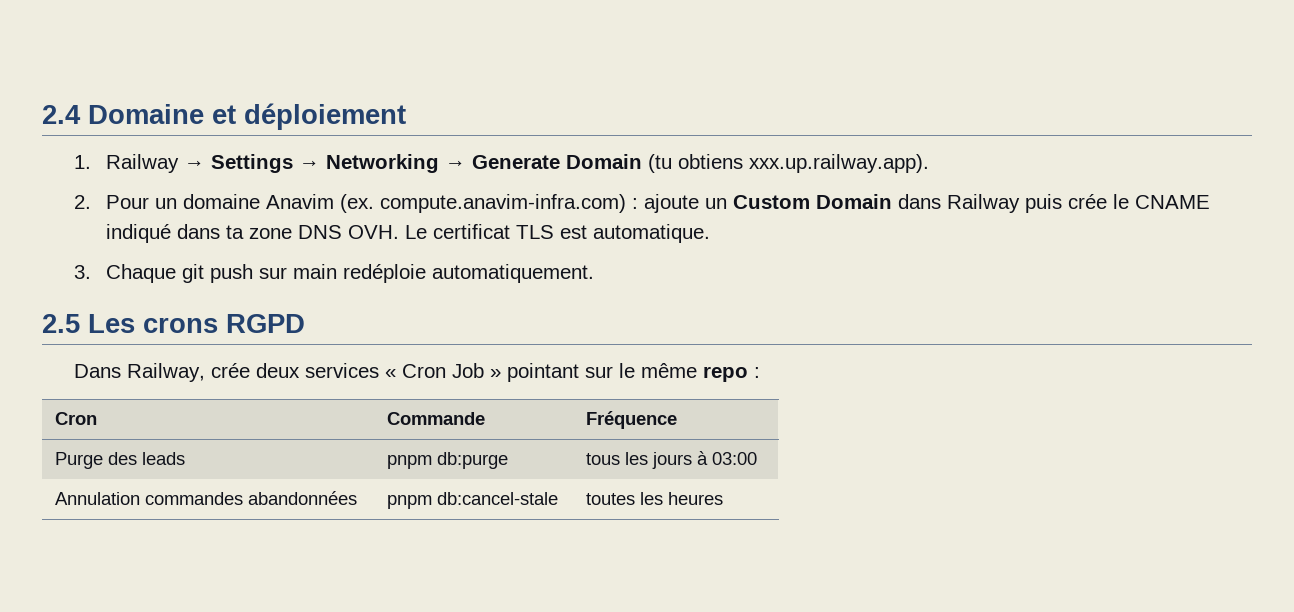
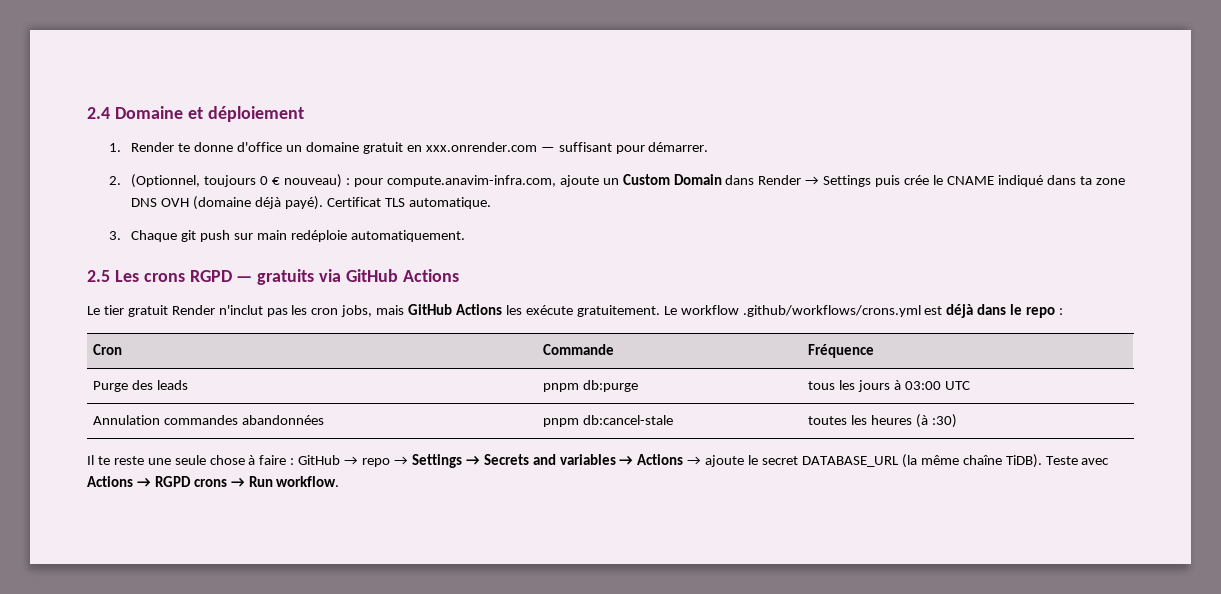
- 1. Railway → Settings → Networking → Generate Domain (tu obtiens xxx.up.railway.app).
- 2. Pour un domaine Anavim (ex. compute.anavim-infra.com) : ajoute un Custom Domain dans Railway puis crée le CNAME indiqué dans ta zone DNS OVH. Le certificat TLS est automatique.
+ 1. Render te donne d'office un domaine gratuit en xxx.onrender.com — suffisant pour démarrer.
+ 2. (Optionnel, toujours 0 € nouveau) : pour compute.anavim-infra.com, ajoute un Custom Domain dans Render → Settings puis crée le CNAME indiqué dans ta zone DNS OVH (domaine déjà payé). Certificat TLS automatique.
- 2.5 Les crons RGPD
- Dans Railway, crée deux services « Cron Job » pointant sur le même repo :
+ 2.5 Les crons RGPD — gratuits via GitHub Actions
+ Le tier gratuit Render n'inclut pas les cron jobs, mais GitHub Actions les exécute gratuitement. Le workflow .github/workflows/crons.yml est déjà dans le repo :
- Purge des leads | pnpm db:purge | tous les jours à 03:00
+ Purge des leads | pnpm db:purge | tous les jours à 03:00 UTC
- Annulation commandes abandonnées | pnpm db:cancel-stale | toutes les heures
+ Annulation commandes abandonnées | pnpm db:cancel-stale | toutes les heures (à :30)
+ Il te reste une seule chose à faire : GitHub → repo → Settings → Secrets and variables → Actions → ajoute le secret DATABASE_URL (la même chaîne TiDB). Teste avec Actions → RGPD crons → Run workflow.

